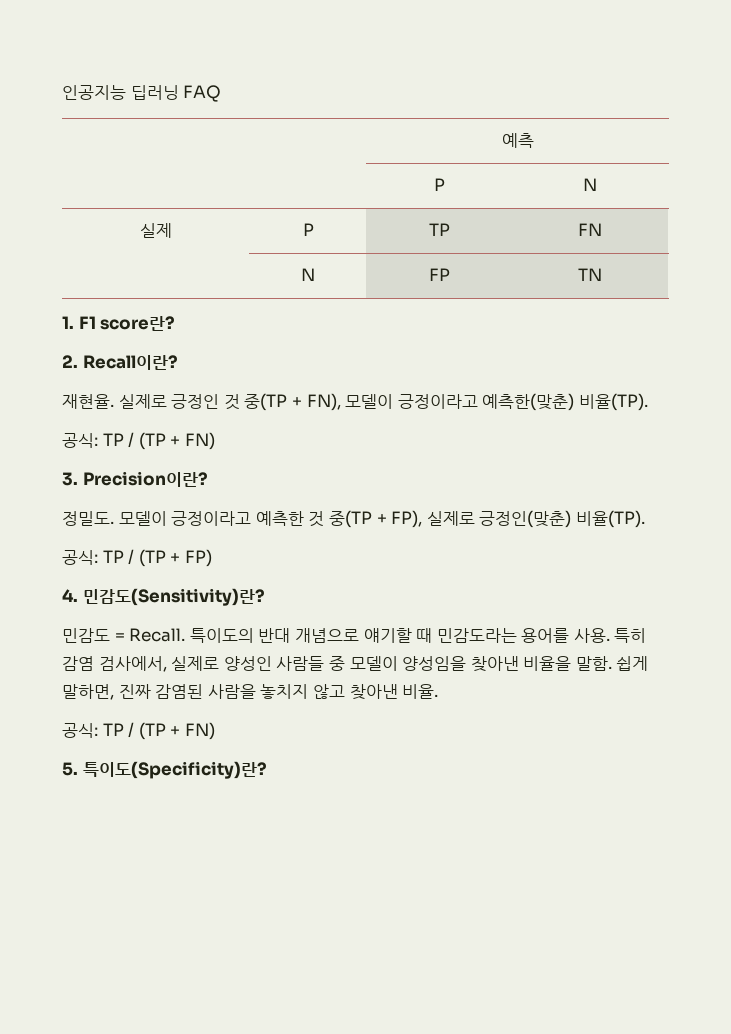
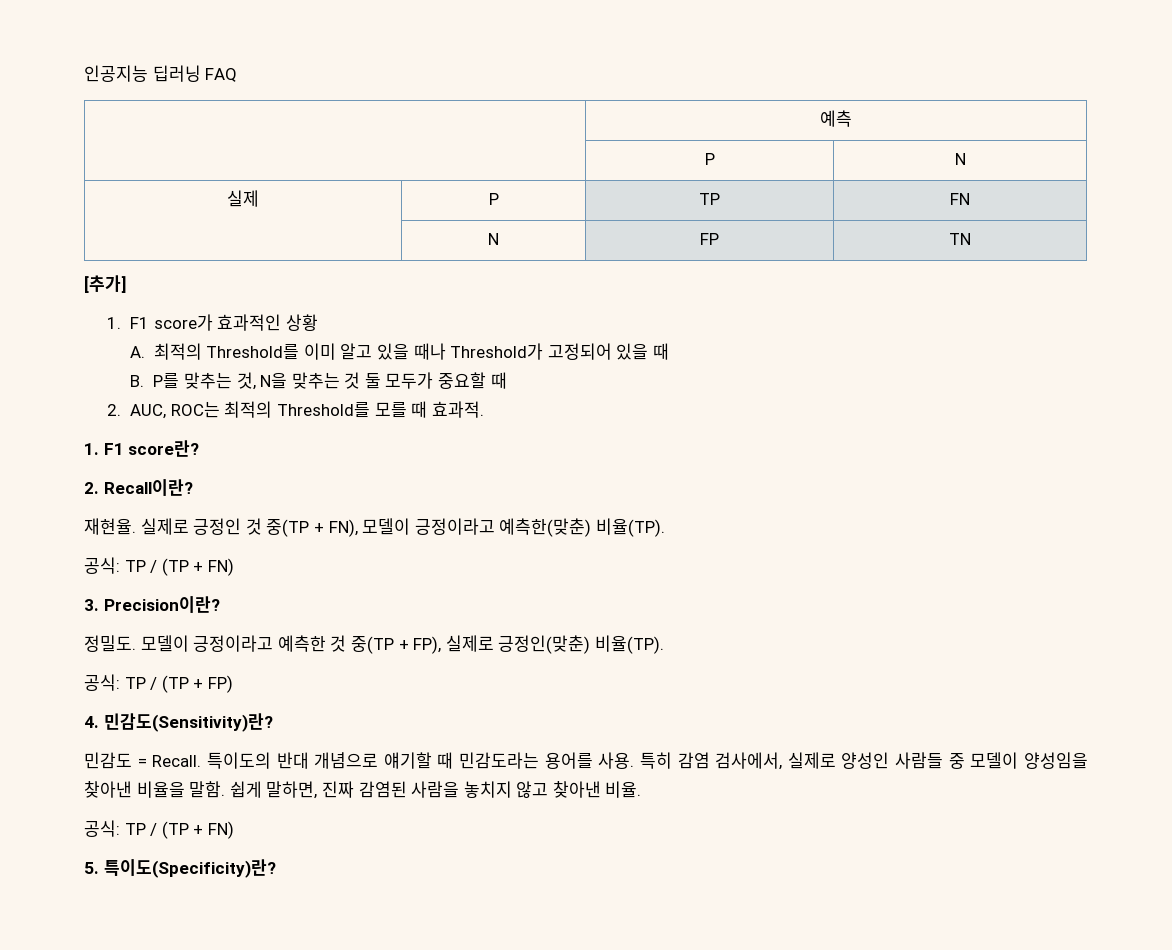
+ [추가]
+ 1. F1 score가 효과적인 상황
+ A. 최적의 Threshold를 이미 알고 있을 때나 Threshold가 고정되어 있을 때
+ B. P를 맞추는 것, N을 맞추는 것 둘 모두가 중요할 때
+ 2. AUC, ROC는 최적의 Threshold를 모를 때 효과적.

